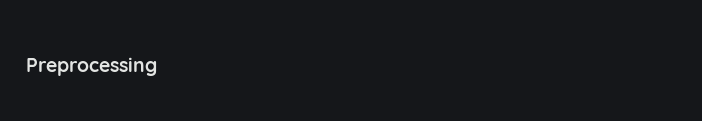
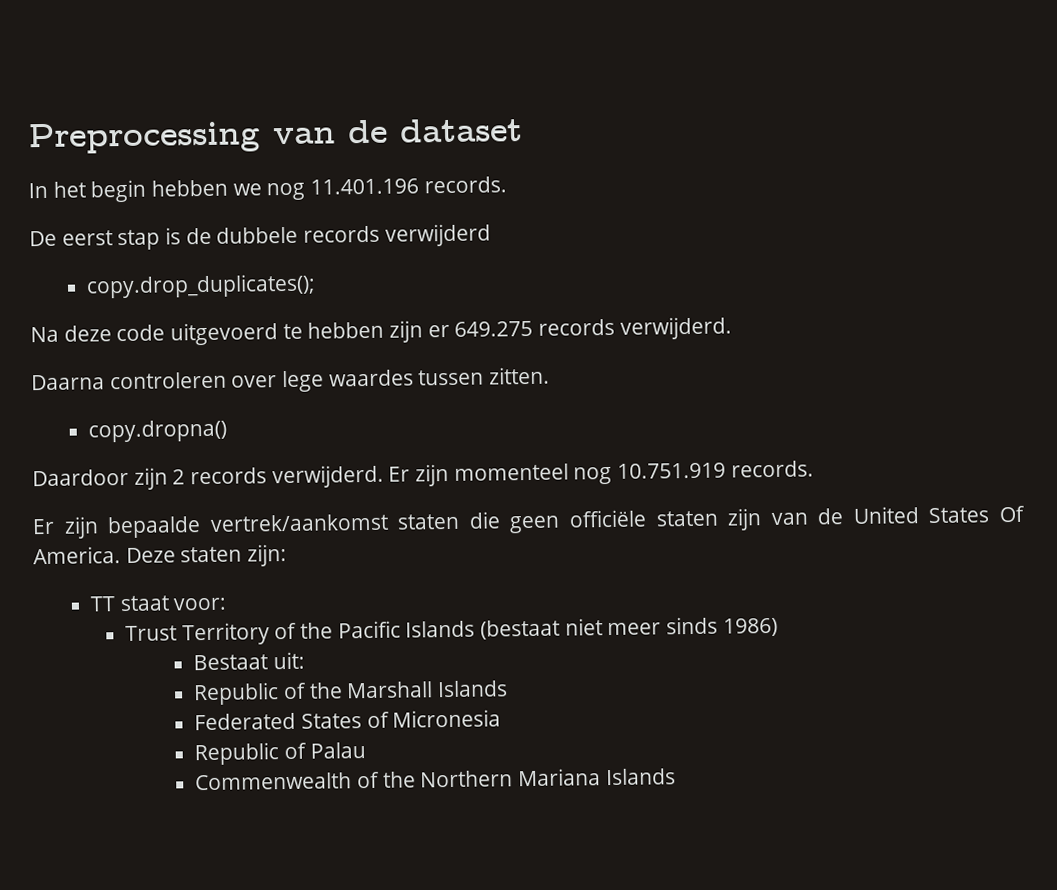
- Preprocessing
+ Preprocessing van de dataset
+ In het begin hebben we nog 11.401.196 records.
+ De eerst stap is de dubbele records verwijderd
+ copy.drop_duplicates();
+ Na deze code uitgevoerd te hebben zijn er 649.275 records verwijderd.
+ Daarna controleren over lege waardes tussen zitten.
+ copy.dropna()
+ Daardoor zijn 2 records verwijderd. Er zijn momenteel nog 10.751.919 records.
+ Er zijn bepaalde vertrek/aankomst staten die geen officiële staten zijn van de United States Of America. Deze staten zijn:
+ TT staat voor:
+ Trust Territory of the Pacific Islands (bestaat niet meer sinds 1986)
+ Bestaat uit:
+ Republic of the Marshall Islands
+ Federated States of Micronesia
+ Republic of Palau
+ Commenwealth of the Northern Mariana Islands

